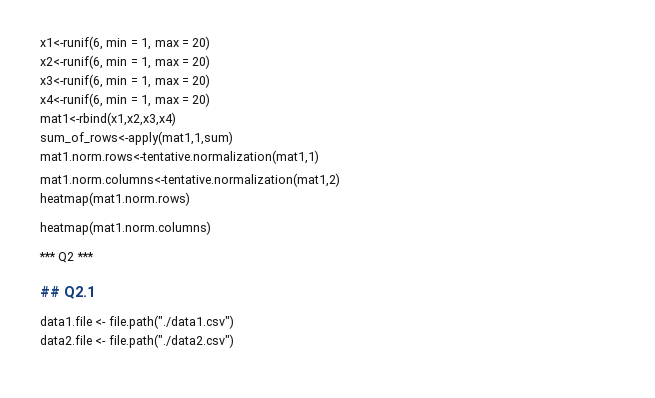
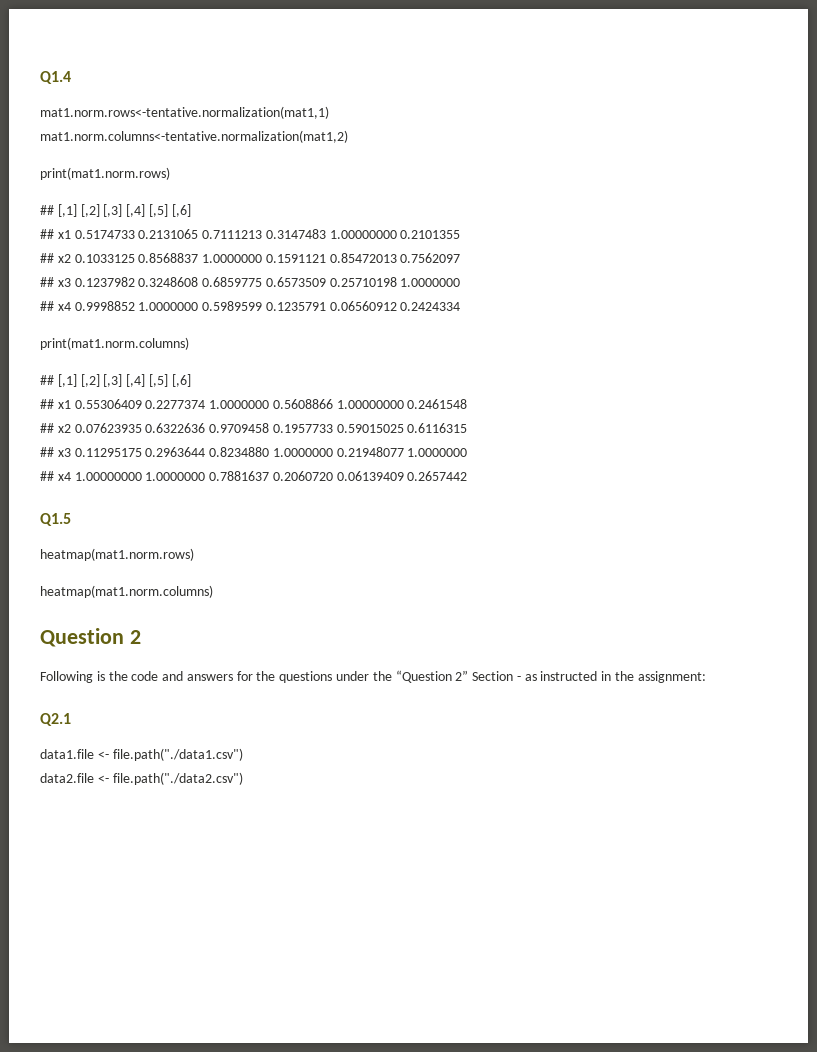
- x1<-runif(6, min = 1, max = 20)
- x2<-runif(6, min = 1, max = 20)
- x3<-runif(6, min = 1, max = 20)
- x4<-runif(6, min = 1, max = 20)
- mat1<-rbind(x1,x2,x3,x4)
- sum_of_rows<-apply(mat1,1,sum)
+ Q1.4
  mat1.norm.rows<-tentative.normalization(mat1,1)
  mat1.norm.columns<-tentative.normalization(mat1,2)
+ print(mat1.norm.rows)
+ ## [,1] [,2] [,3] [,4] [,5] [,6]
+ ## x1 0.5174733 0.2131065 0.7111213 0.3147483 1.00000000 0.2101355
+ ## x2 0.1033125 0.8568837 1.0000000 0.1591121 0.85472013 0.7562097
+ ## x3 0.1237982 0.3248608 0.6859775 0.6573509 0.25710198 1.0000000
+ ## x4 0.9998852 1.0000000 0.5989599 0.1235791 0.06560912 0.2424334
+ print(mat1.norm.columns)
+ ## [,1] [,2] [,3] [,4] [,5] [,6]
+ ## x1 0.55306409 0.2277374 1.0000000 0.5608866 1.00000000 0.2461548
+ ## x2 0.07623935 0.6322636 0.9709458 0.1957733 0.59015025 0.6116315
+ ## x3 0.11295175 0.2963644 0.8234880 1.0000000 0.21948077 1.0000000
+ ## x4 1.00000000 1.0000000 0.7881637 0.2060720 0.06139409 0.2657442
+ Q1.5
  heatmap(mat1.norm.rows)
  heatmap(mat1.norm.columns)
- *** Q2 ***
- ## Q2.1
+ Question 2
+ Following is the code and answers for the questions under the “Question 2” Section - as instructed in the assignment:
+ Q2.1

